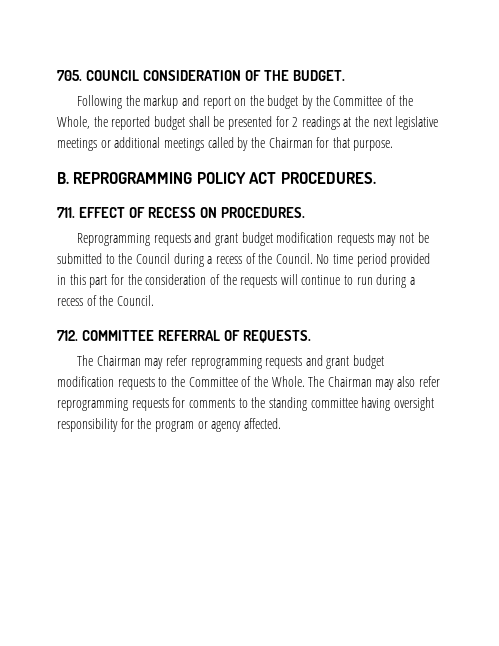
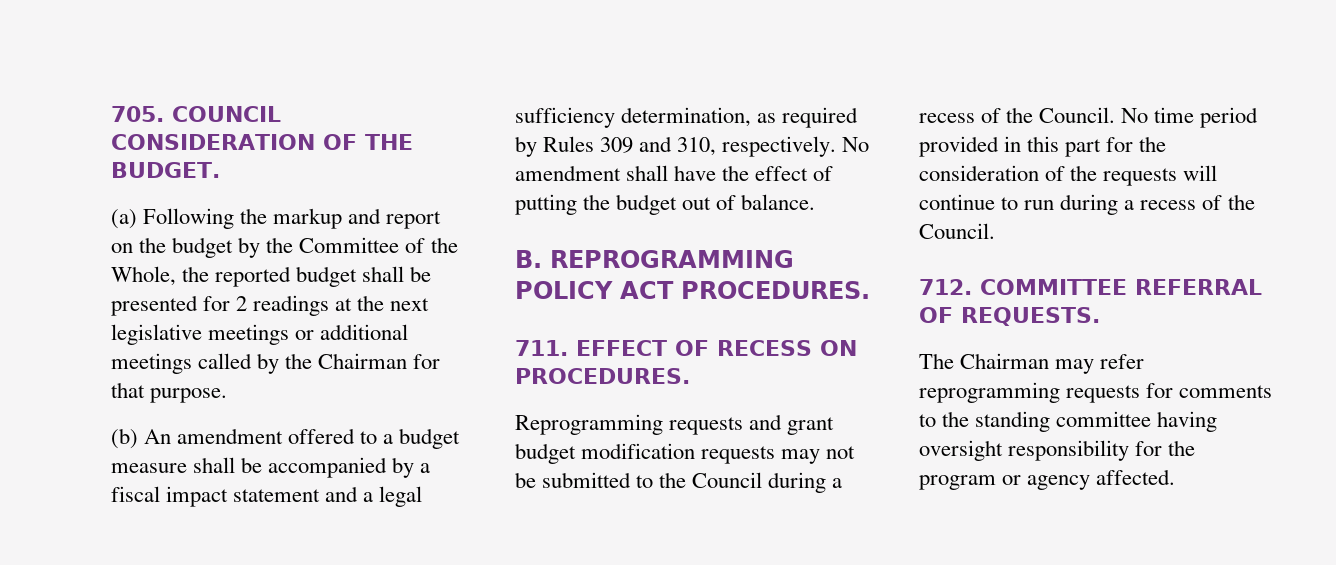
- Following the markup and report on the budget by the Committee of the Whole, the reported budget shall be presented for 2 readings at the next legislative meetings or additional meetings called by the Chairman for that purpose.
+ (a) Following the markup and report on the budget by the Committee of the Whole, the reported budget shall be presented for 2 readings at the next legislative meetings or additional meetings called by the Chairman for that purpose.
+ (b) An amendment offered to a budget measure shall be accompanied by a fiscal impact statement and a legal sufficiency determination, as required by Rules 309 and 310, respectively. No amendment shall have the effect of putting the budget out of balance.
- The Chairman may refer reprogramming requests and grant budget modification requests to the Committee of the Whole. The Chairman may also refer reprogramming requests for comments to the standing committee having oversight responsibility for the program or agency affected.
+ The Chairman may refer reprogramming requests for comments to the standing committee having oversight responsibility for the program or agency affected.

